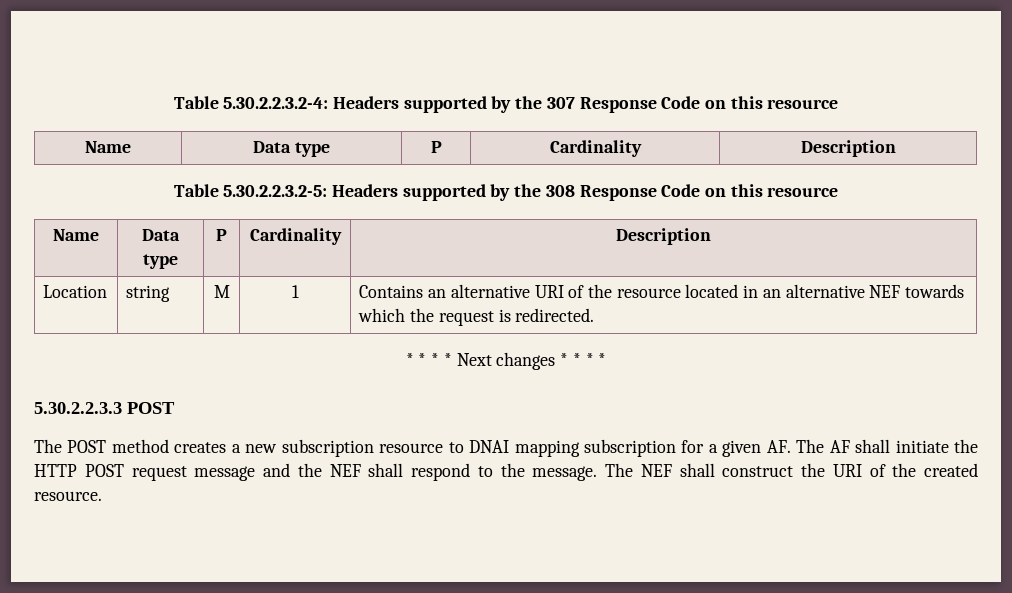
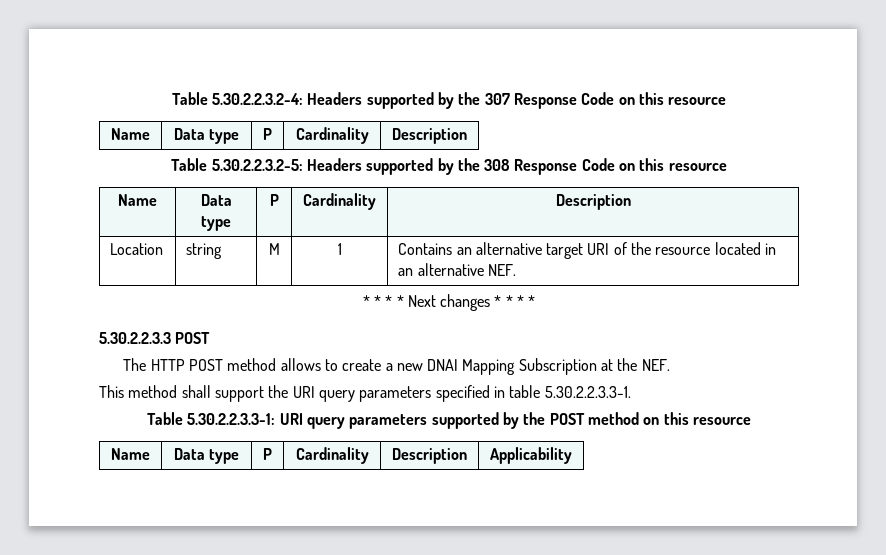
- Location | string | M | 1 | Contains an alternative URI of the resource located in an alternative NEF towards which the request is redirected.
+ Location | string | M | 1 | Contains an alternative target URI of the resource located in an alternative NEF.
- The POST method creates a new subscription resource to DNAI mapping subscription for a given AF. The AF shall initiate the HTTP POST request message and the NEF shall respond to the message. The NEF shall construct the URI of the created resource.
+ The HTTP POST method allows to create a new DNAI Mapping Subscription at the NEF.
+ This method shall support the URI query parameters specified in table 5.30.2.2.3.3-1.
+ Table 5.30.2.2.3.3-1: URI query parameters supported by the POST method on this resource
+ Name | Data type | P | Cardinality | Description | Applicability

